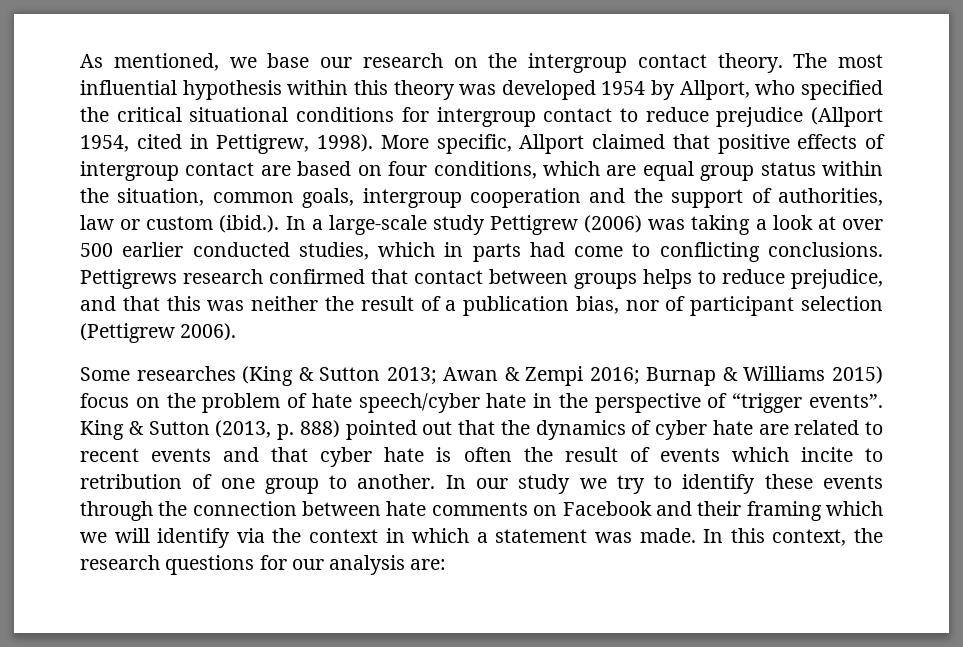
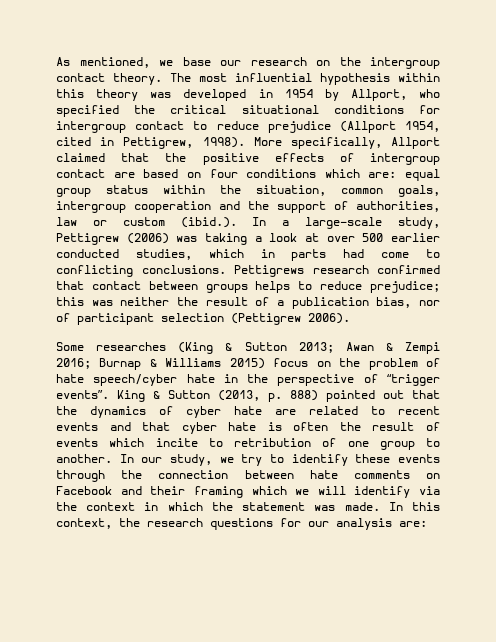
- The most influential hypothesis within this theory was developed 1954 by Allport, who specified the critical situational conditions for intergroup contact to reduce prejudice (Allport 1954, cited in Pettigrew, 1998).
+ The most influential hypothesis within this theory was developed in 1954 by Allport, who specified the critical situational conditions for intergroup contact to reduce prejudice (Allport 1954, cited in Pettigrew, 1998).
- More specific, Allport claimed that positive effects of intergroup contact are based on four conditions, which are equal group status within the situation, common goals, intergroup cooperation and the support of authorities, law or custom (ibid.). In a large-scale study Pettigrew (2006) was taking a look at over 500 earlier conducted studies, which in parts had come to conflicting conclusions.
+ More specifically, Allport claimed that the positive effects of intergroup contact are based on four conditions which are: equal group status within the situation, common goals, intergroup cooperation and the support of authorities, law or custom (ibid.). In a large-scale study, Pettigrew (2006) was taking a look at over 500 earlier conducted studies, which in parts had come to conflicting conclusions.
- Pettigrews research confirmed that contact between groups helps to reduce prejudice, and that this was neither the result of a publication bias, nor of participant selection (Pettigrew 2006).
+ Pettigrews research confirmed that contact between groups helps to reduce prejudice; this was neither the result of a publication bias, nor of participant selection (Pettigrew 2006).
- In our study we try to identify these events through the connection between hate comments on Facebook and their framing which we will identify via the context in which a statement was made.
+ In our study, we try to identify these events through the connection between hate comments on Facebook and their framing which we will identify via the context in which the statement was made.

